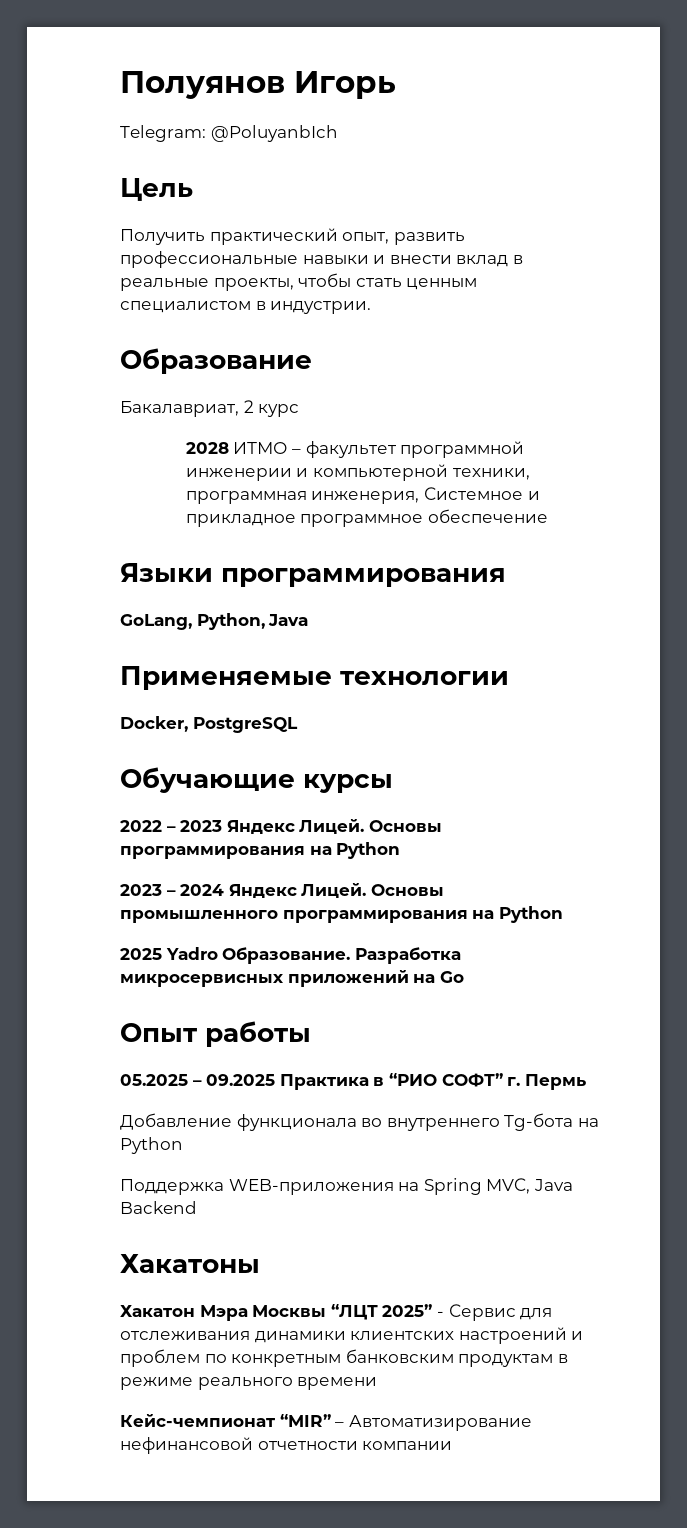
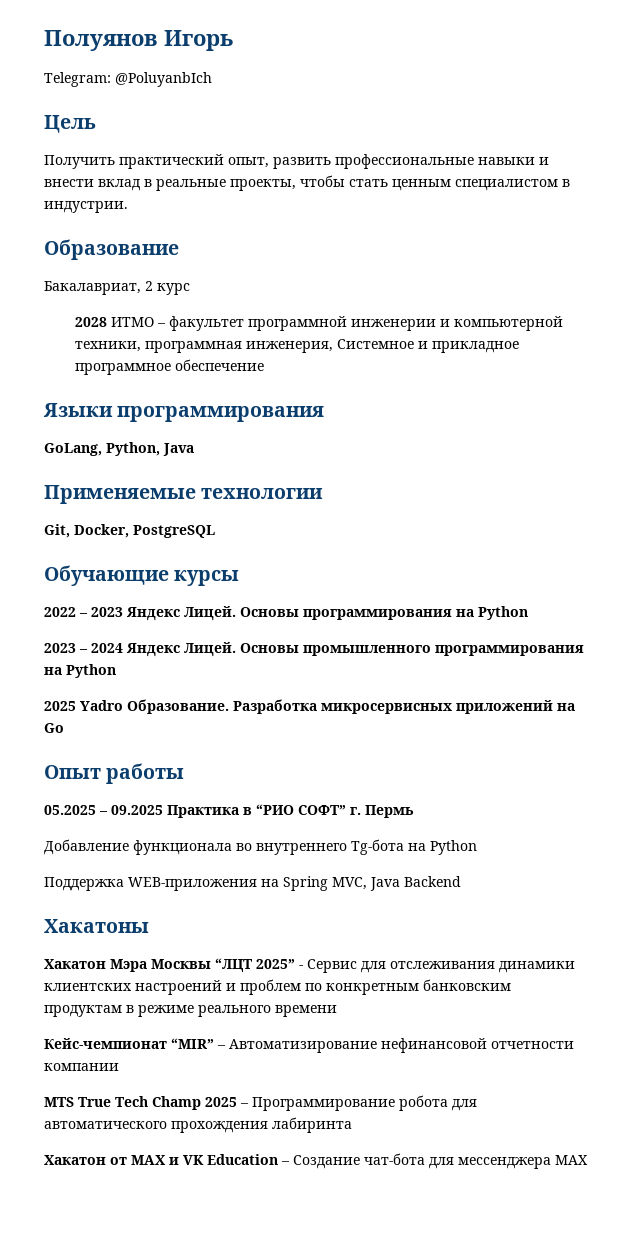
- Docker, PostgreSQL
+ Git, Docker, PostgreSQL
+ MTS True Tech Champ 2025 – Программирование робота для автоматического прохождения лабиринта
+ Хакатон от MAX и VK Education – Создание чат-бота для мессенджера MAX

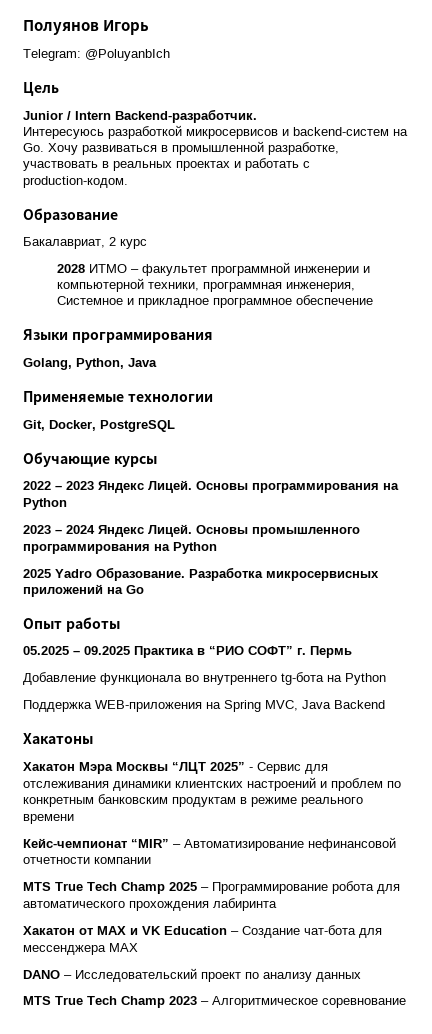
- Получить практический опыт, развить профессиональные навыки и внести вклад в реальные проекты, чтобы стать ценным специалистом в индустрии.
+ Junior / Intern Backend-разработчик.
+ Интересуюсь разработкой микросервисов и backend-систем на Go. Хочу развиваться в промышленной разработке, участвовать в реальных проектах и работать с production-кодом.
- GoLang, Python, Java
+ Golang, Python, Java
- Добавление функционала во внутреннего Tg-бота на Python
+ Добавление функционала во внутреннего tg-бота на Python
+ DANO – Исследовательский проект по анализу данных
+ MTS True Tech Champ 2023 – Алгоритмическое соревнование

